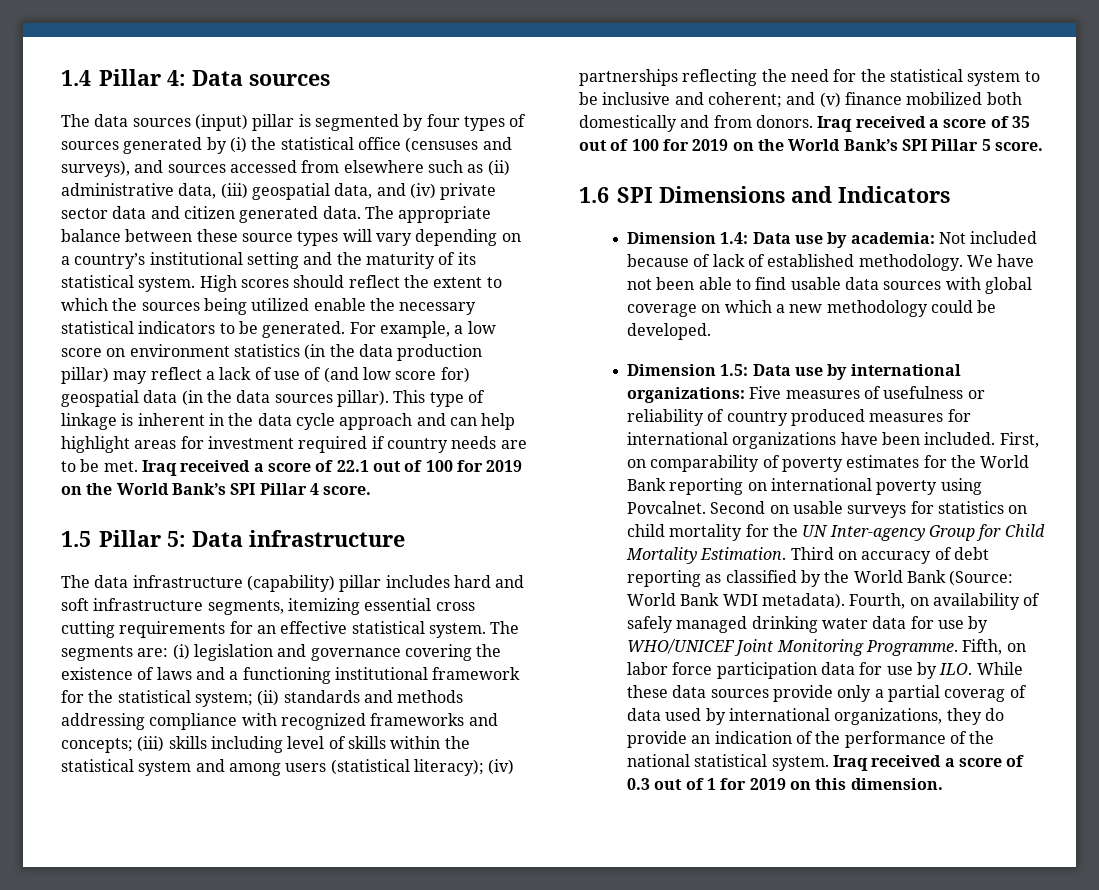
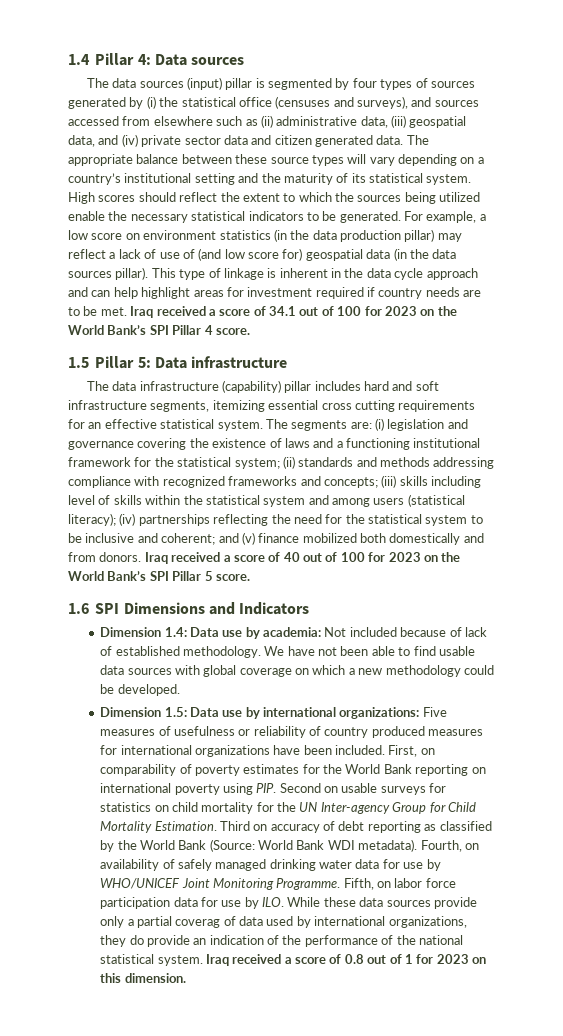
- Iraq received a score of 22.1 out of 100 for 2019 on the World Bank’s SPI Pillar 4 score.
+ Iraq received a score of 34.1 out of 100 for 2023 on the World Bank’s SPI Pillar 4 score.
- Iraq received a score of 35 out of 100 for 2019 on the World Bank’s SPI Pillar 5 score.
+ Iraq received a score of 40 out of 100 for 2023 on the World Bank’s SPI Pillar 5 score.
- First, on comparability of poverty estimates for the World Bank reporting on international poverty using Povcalnet. Second on usable surveys for statistics on child mortality for the UN Inter-agency Group for Child Mortality Estimation.
+ First, on comparability of poverty estimates for the World Bank reporting on international poverty using PIP. Second on usable surveys for statistics on child mortality for the UN Inter-agency Group for Child Mortality Estimation.
- Iraq received a score of 0.3 out of 1 for 2019 on this dimension.
+ Iraq received a score of 0.8 out of 1 for 2023 on this dimension.

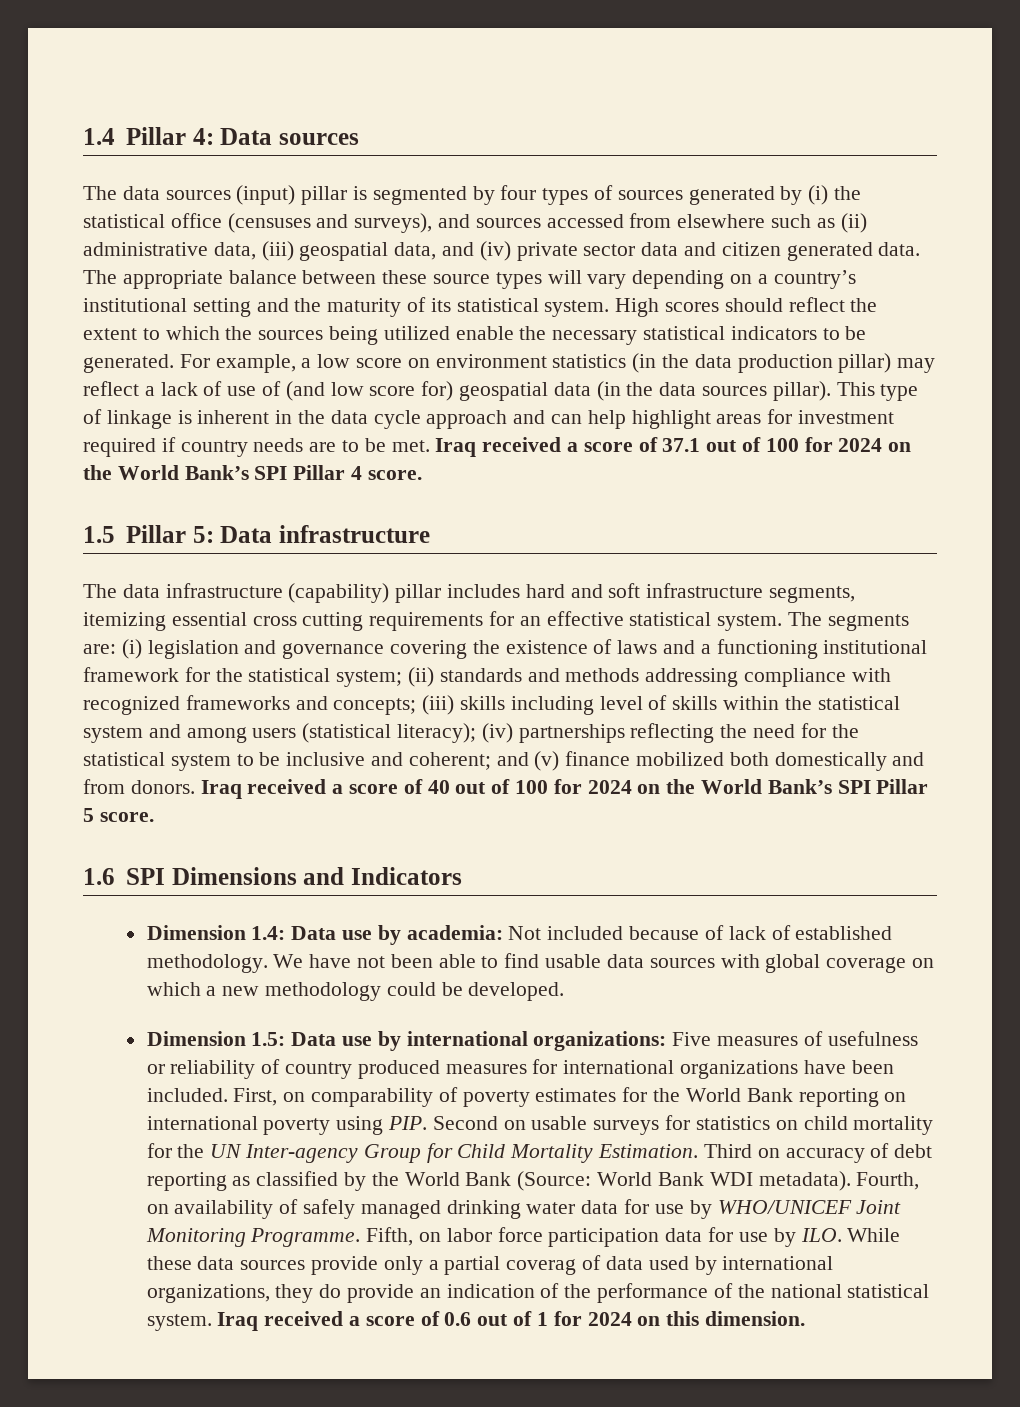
- Iraq received a score of 34.1 out of 100 for 2023 on the World Bank’s SPI Pillar 4 score.
+ Iraq received a score of 37.1 out of 100 for 2024 on the World Bank’s SPI Pillar 4 score.
- Iraq received a score of 40 out of 100 for 2023 on the World Bank’s SPI Pillar 5 score.
+ Iraq received a score of 40 out of 100 for 2024 on the World Bank’s SPI Pillar 5 score.
- Iraq received a score of 0.8 out of 1 for 2023 on this dimension.
+ Iraq received a score of 0.6 out of 1 for 2024 on this dimension.

